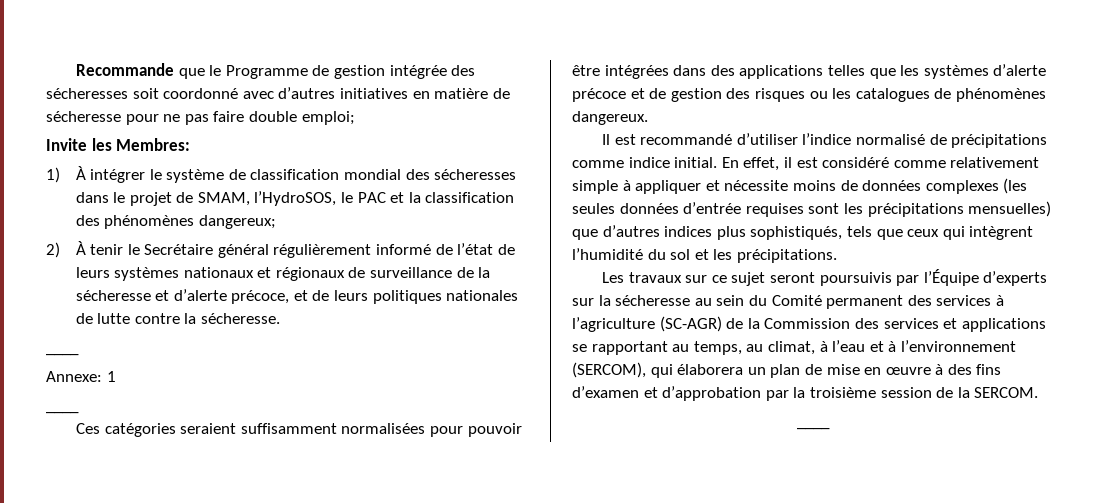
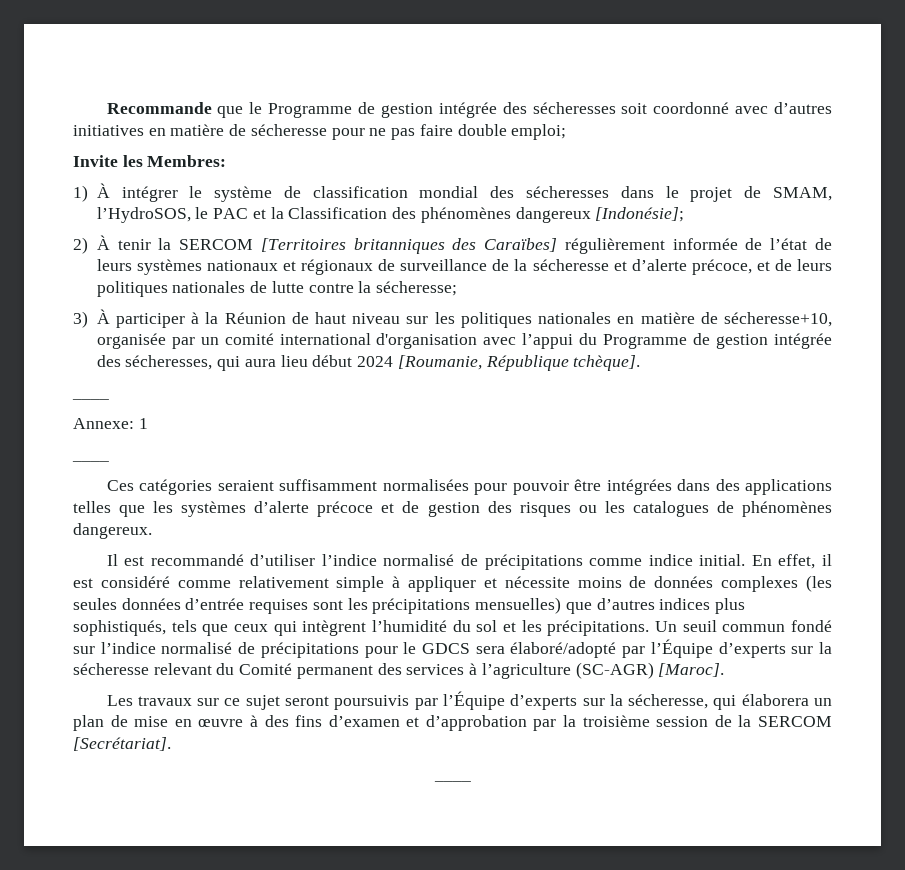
- 1) À intégrer le système de classification mondial des sécheresses dans le projet de SMAM, l’HydroSOS, le PAC et la classification des phénomènes dangereux;
+ 1) À intégrer le système de classification mondial des sécheresses dans le projet de SMAM, l’HydroSOS, le PAC et la Classification des phénomènes dangereux [Indonésie];
- 2) À tenir le Secrétaire général régulièrement informé de l’état de leurs systèmes nationaux et régionaux de surveillance de la sécheresse et d’alerte précoce, et de leurs politiques nationales de lutte contre la sécheresse.
+ 2) À tenir la SERCOM [Territoires britanniques des Caraïbes] régulièrement informée de l’état de leurs systèmes nationaux et régionaux de surveillance de la sécheresse et d’alerte précoce, et de leurs politiques nationales de lutte contre la sécheresse;
+ 3) À participer à la Réunion de haut niveau sur les politiques nationales en matière de sécheresse+10, organisée par un comité international d'organisation avec l’appui du Programme de gestion intégrée des sécheresses, qui aura lieu début 2024 [Roumanie, République tchèque].
+ Un seuil commun fondé sur l’indice normalisé de précipitations pour le GDCS sera élaboré/adopté par l’Équipe d’experts sur la sécheresse relevant du Comité permanent des services à l’agriculture (SC-AGR) [Maroc].
- Les travaux sur ce sujet seront poursuivis par l’Équipe d’experts sur la sécheresse au sein du Comité permanent des services à l’agriculture (SC-AGR) de la Commission des services et applications se rapportant au temps, au climat, à l’eau et à l’environnement (SERCOM), qui élaborera un plan de mise en œuvre à des fins d’examen et d’approbation par la troisième session de la SERCOM.
+ Les travaux sur ce sujet seront poursuivis par l’Équipe d’experts sur la sécheresse, qui élaborera un plan de mise en œuvre à des fins d’examen et d’approbation par la troisième session de la SERCOM [Secrétariat].

